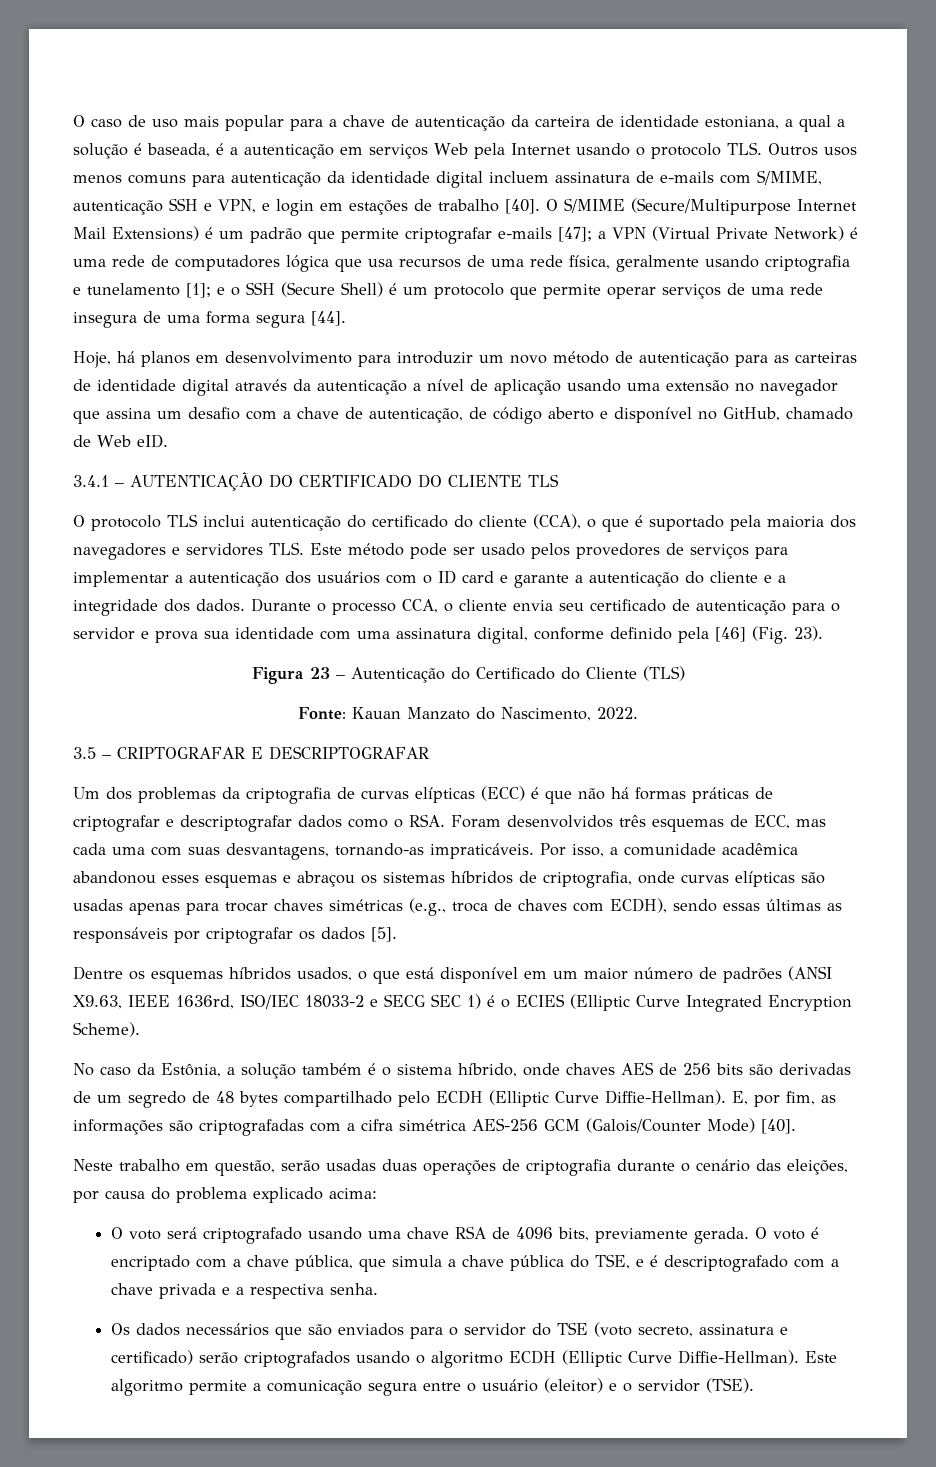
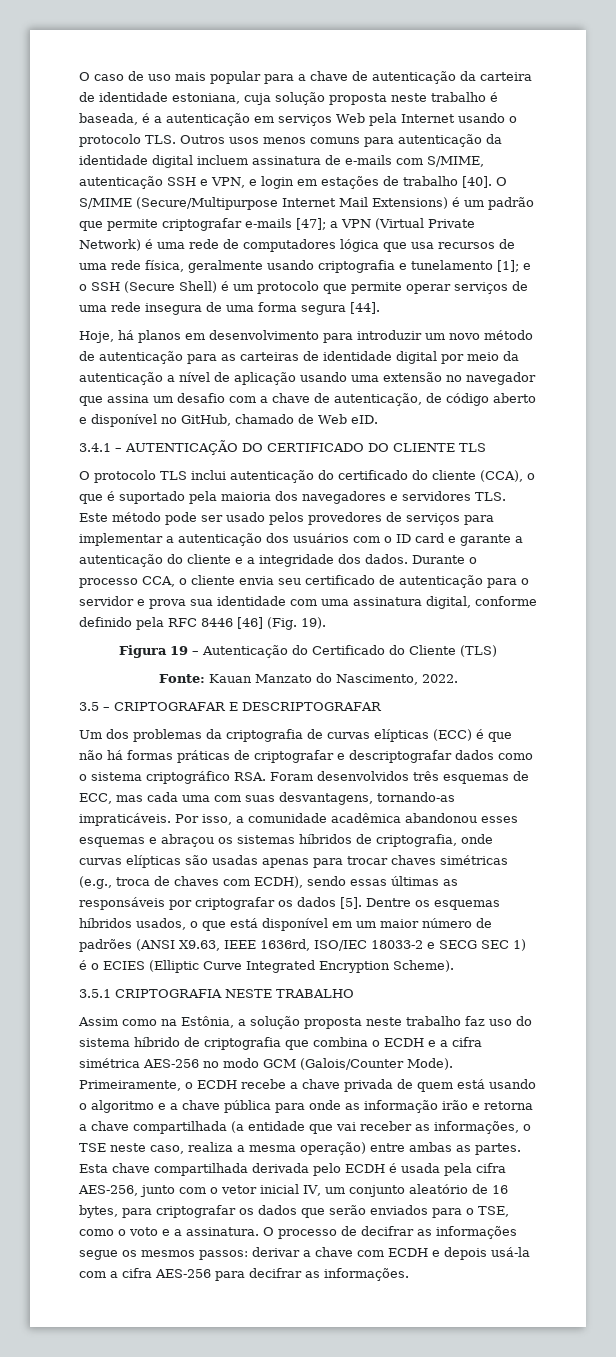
- O caso de uso mais popular para a chave de autenticação da carteira de identidade estoniana, a qual a solução é baseada, é a autenticação em serviços Web pela Internet usando o protocolo TLS. Outros usos menos comuns para autenticação da identidade digital incluem assinatura de e-mails com S/MIME, autenticação SSH e VPN, e login em estações de trabalho [40].
+ O caso de uso mais popular para a chave de autenticação da carteira de identidade estoniana, cuja solução proposta neste trabalho é baseada, é a autenticação em serviços Web pela Internet usando o protocolo TLS. Outros usos menos comuns para autenticação da identidade digital incluem assinatura de e-mails com S/MIME, autenticação SSH e VPN, e login em estações de trabalho [40].
- Hoje, há planos em desenvolvimento para introduzir um novo método de autenticação para as carteiras de identidade digital através da autenticação a nível de aplicação usando uma extensão no navegador que assina um desafio com a chave de autenticação, de código aberto e disponível no GitHub, chamado de Web eID.
+ Hoje, há planos em desenvolvimento para introduzir um novo método de autenticação para as carteiras de identidade digital por meio da autenticação a nível de aplicação usando uma extensão no navegador que assina um desafio com a chave de autenticação, de código aberto e disponível no GitHub, chamado de Web eID.
- Durante o processo CCA, o cliente envia seu certificado de autenticação para o servidor e prova sua identidade com uma assinatura digital, conforme definido pela [46] (Fig. 23).
+ Durante o processo CCA, o cliente envia seu certificado de autenticação para o servidor e prova sua identidade com uma assinatura digital, conforme definido pela RFC 8446 [46] (Fig. 19).
- Figura 23 – Autenticação do Certificado do Cliente (TLS)
+ Figura 19 – Autenticação do Certificado do Cliente (TLS)
- Um dos problemas da criptografia de curvas elípticas (ECC) é que não há formas práticas de criptografar e descriptografar dados como o RSA. Foram desenvolvidos três esquemas de ECC, mas cada uma com suas desvantagens, tornando-as impraticáveis.
+ Um dos problemas da criptografia de curvas elípticas (ECC) é que não há formas práticas de criptografar e descriptografar dados como o sistema criptográfico RSA. Foram desenvolvidos três esquemas de ECC, mas cada uma com suas desvantagens, tornando-as impraticáveis.
- Por isso, a comunidade acadêmica abandonou esses esquemas e abraçou os sistemas híbridos de criptografia, onde curvas elípticas são usadas apenas para trocar chaves simétricas (e.g., troca de chaves com ECDH), sendo essas últimas as responsáveis por criptografar os dados [5].
- Dentre os esquemas híbridos usados, o que está disponível em um maior número de padrões (ANSI X9.63, IEEE 1636rd, ISO/IEC 18033-2 e SECG SEC 1) é o ECIES (Elliptic Curve Integrated Encryption Scheme).
+ Por isso, a comunidade acadêmica abandonou esses esquemas e abraçou os sistemas híbridos de criptografia, onde curvas elípticas são usadas apenas para trocar chaves simétricas (e.g., troca de chaves com ECDH), sendo essas últimas as responsáveis por criptografar os dados [5]. Dentre os esquemas híbridos usados, o que está disponível em um maior número de padrões (ANSI X9.63, IEEE 1636rd, ISO/IEC 18033-2 e SECG SEC 1) é o ECIES (Elliptic Curve Integrated Encryption Scheme).
- No caso da Estônia, a solução também é o sistema híbrido, onde chaves AES de 256 bits são derivadas de um segredo de 48 bytes compartilhado pelo ECDH (Elliptic Curve Diffie-Hellman). E, por fim, as informações são criptografadas com a cifra simétrica AES-256 GCM (Galois/Counter Mode) [40].
- Neste trabalho em questão, serão usadas duas operações de criptografia durante o cenário das eleições, por causa do problema explicado acima:
- O voto será criptografado usando uma chave RSA de 4096 bits, previamente gerada. O voto é encriptado com a chave pública, que simula a chave pública do TSE, e é descriptografado com a chave privada e a respectiva senha.
- Os dados necessários que são enviados para o servidor do TSE (voto secreto, assinatura e certificado) serão criptografados usando o algoritmo ECDH (Elliptic Curve Diffie-Hellman). Este algoritmo permite a comunicação segura entre o usuário (eleitor) e o servidor (TSE).
+ 3.5.1 CRIPTOGRAFIA NESTE TRABALHO
+ Assim como na Estônia, a solução proposta neste trabalho faz uso do sistema híbrido de criptografia que combina o ECDH e a cifra simétrica AES-256 no modo GCM (Galois/Counter Mode). Primeiramente, o ECDH recebe a chave privada de quem está usando o algoritmo e a chave pública para onde as informação irão e retorna a chave compartilhada (a entidade que vai receber as informações, o TSE neste caso, realiza a mesma operação) entre ambas as partes. Esta chave compartilhada derivada pelo ECDH é usada pela cifra AES-256, junto com o vetor inicial IV, um conjunto aleatório de 16 bytes, para criptografar os dados que serão enviados para o TSE, como o voto e a assinatura. O processo de decifrar as informações segue os mesmos passos: derivar a chave com ECDH e depois usá-la com a cifra AES-256 para decifrar as informações.

